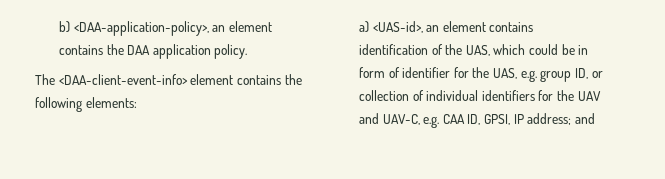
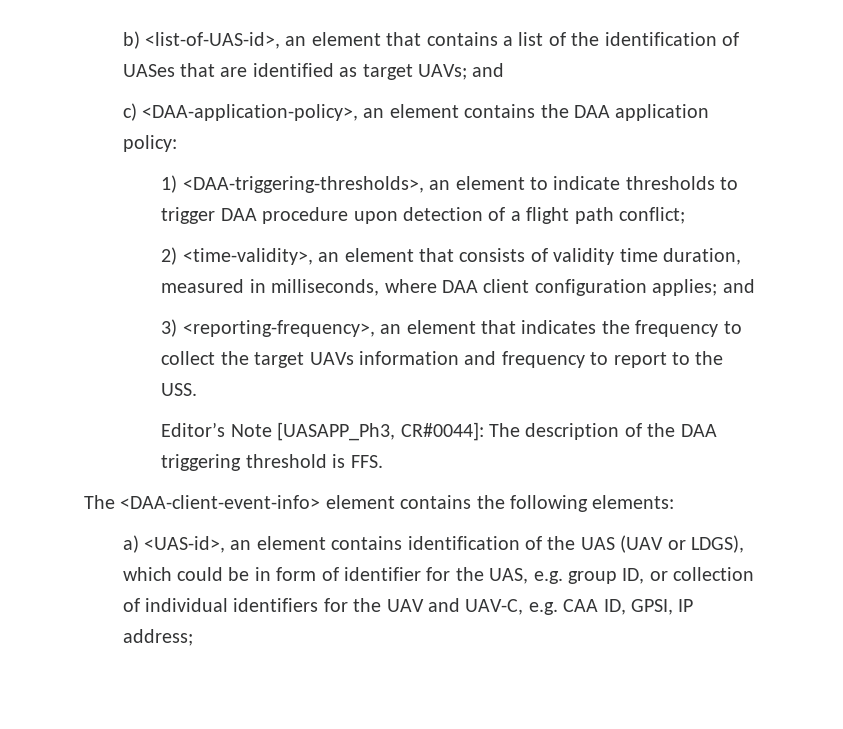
- b) <DAA-application-policy>, an element contains the DAA application policy.
+ b) <list-of-UAS-id>, an element that contains a list of the identification of UASes that are identified as target UAVs; and
+ c) <DAA-application-policy>, an element contains the DAA application policy:
+ 1) <DAA-triggering-thresholds>, an element to indicate thresholds to trigger DAA procedure upon detection of a flight path conflict;
+ 2) <time-validity>, an element that consists of validity time duration, measured in milliseconds, where DAA client configuration applies; and
+ 3) <reporting-frequency>, an element that indicates the frequency to collect the target UAVs information and frequency to report to the USS.
+ Editor’s Note [UASAPP_Ph3, CR#0044]: The description of the DAA triggering threshold is FFS.
- a) <UAS-id>, an element contains identification of the UAS, which could be in form of identifier for the UAS, e.g. group ID, or collection of individual identifiers for the UAV and UAV-C, e.g. CAA ID, GPSI, IP address; and
+ a) <UAS-id>, an element contains identification of the UAS (UAV or LDGS), which could be in form of identifier for the UAS, e.g. group ID, or collection of individual identifiers for the UAV and UAV-C, e.g. CAA ID, GPSI, IP address;

